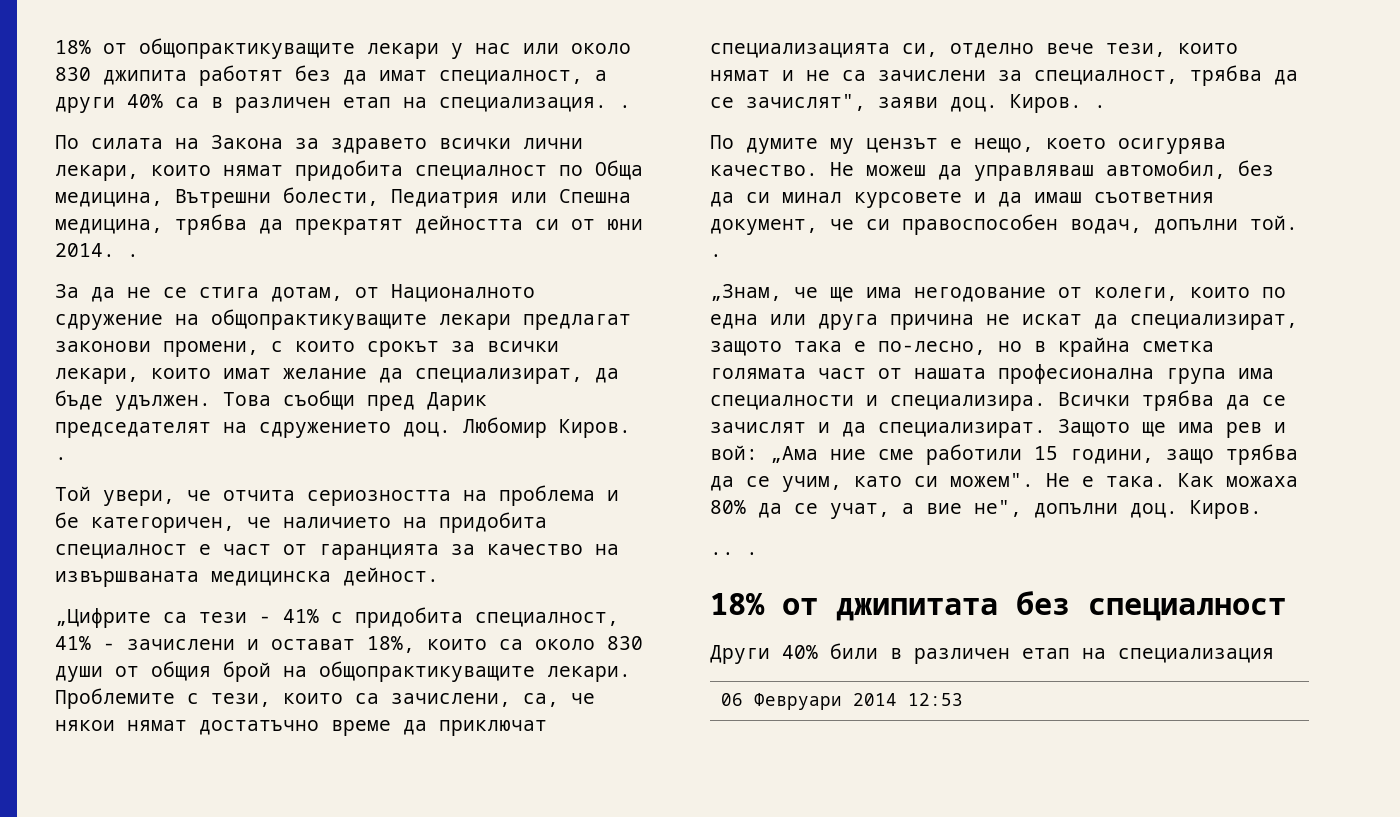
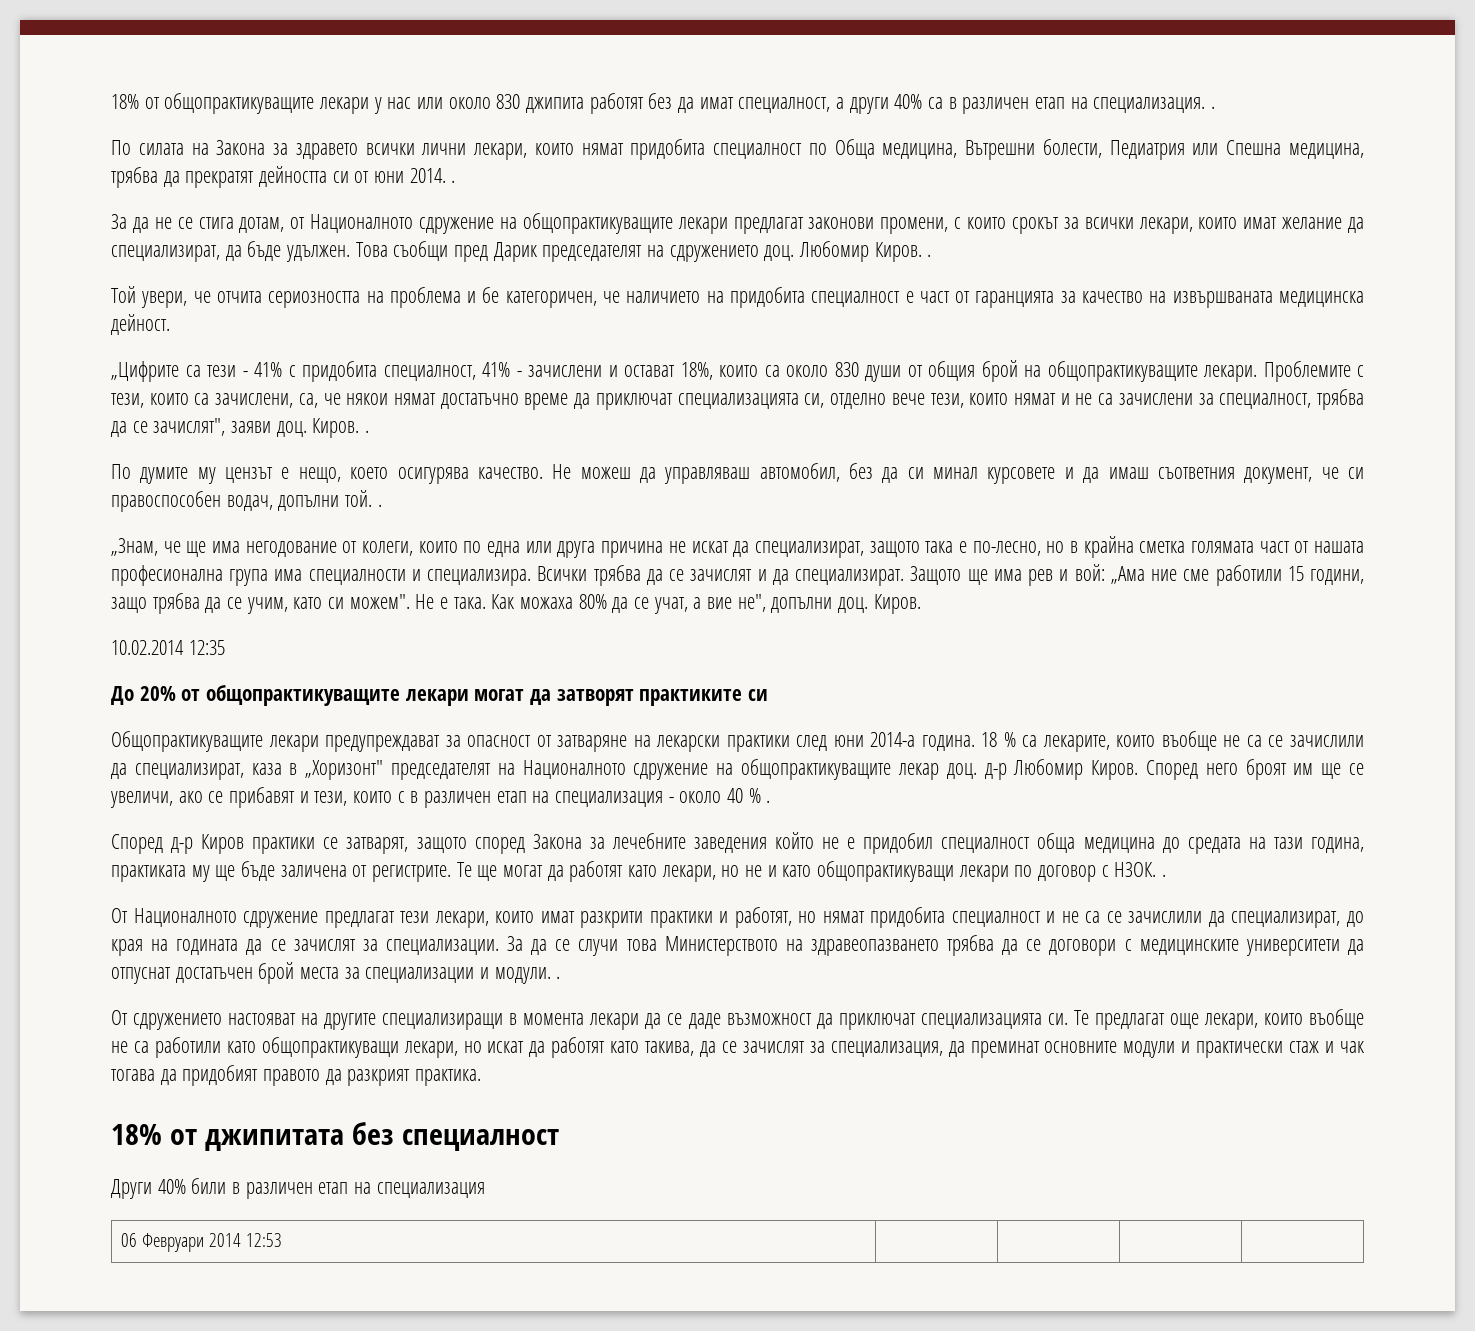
- .. .
+ 10.02.2014 12:35
+ До 20% от общопрактикуващите лекари могат да затворят практиките си
+ Общопрактикуващите лекари предупреждават за опасност от затваряне на лекарски практики след юни 2014-а година. 18 % са лекарите, които въобще не са се зачислили да специализират, каза в „Хоризонт" председателят на Националното сдружение на общопрактикуващите лекар доц. д-р Любомир Киров. Според него броят им ще се увеличи, ако се прибавят и тези, които с в различен етап на специализация - около 40 % .
+ Според д-р Киров практики се затварят, защото според Закона за лечебните заведения който не е придобил специалност обща медицина до средата на тази година, практиката му ще бъде заличена от регистрите. Те ще могат да работят като лекари, но не и като общопрактикуващи лекари по договор с НЗОК. .
+ От Националното сдружение предлагат тези лекари, които имат разкрити практики и работят, но нямат придобита специалност и не са се зачислили да специализират, до края на годината да се зачислят за специализации. За да се случи това Министерството на здравеопазването трябва да се договори с медицинските университети да отпуснат достатъчен брой места за специализации и модули. .
+ От сдружението настояват на другите специализиращи в момента лекари да се даде възможност да приключат специализацията си. Те предлагат още лекари, които въобще не са работили като общопрактикуващи лекари, но искат да работят като такива, да се зачислят за специализация, да преминат основните модули и практически стаж и чак тогава да придобият правото да разкрият практика.

